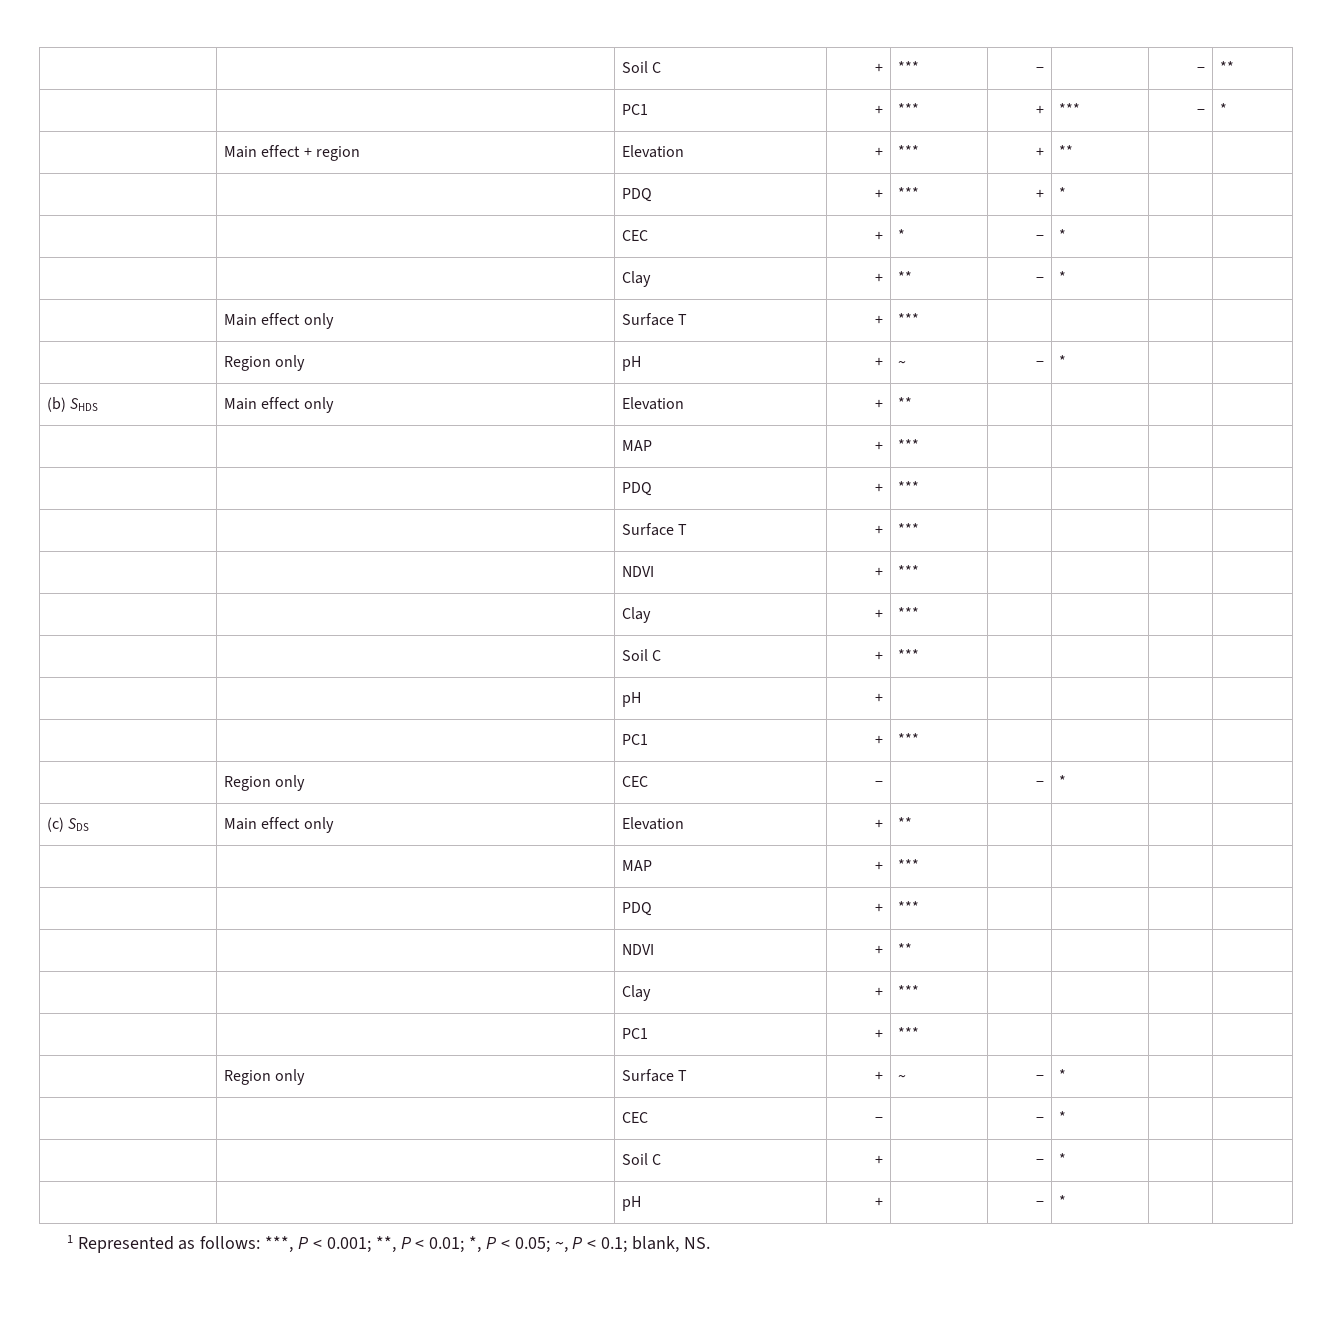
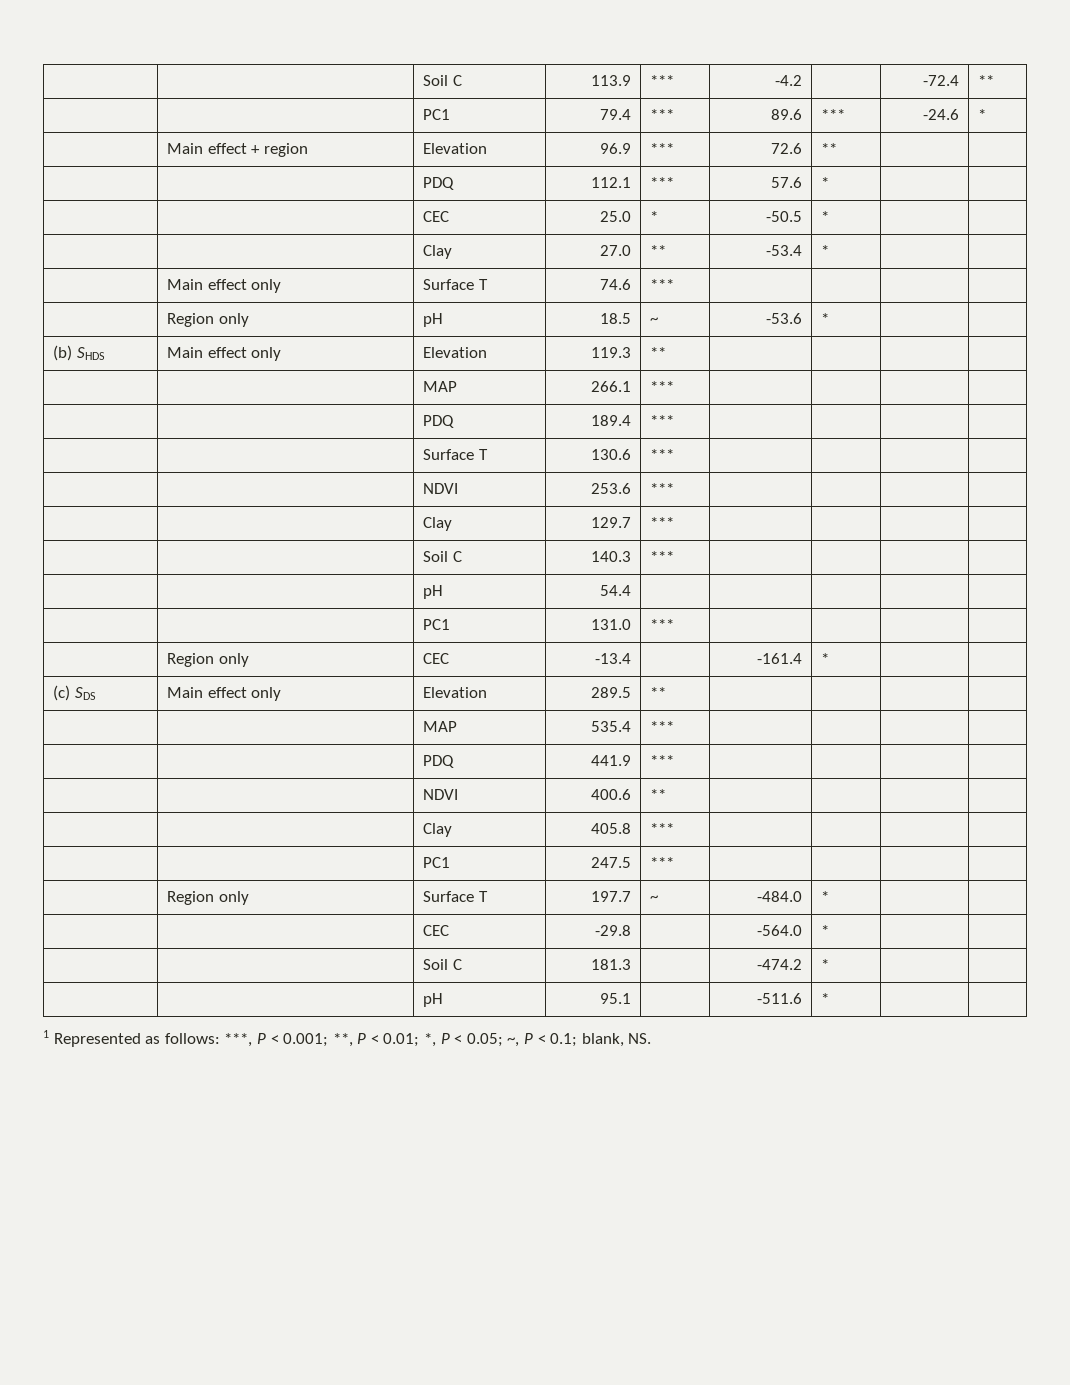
- | | Soil C | + | *** | − | | − | **
+ | | Soil C | 113.9 | *** | -4.2 | | -72.4 | **
- | | PC1 | + | *** | + | *** | − | *
+ | | PC1 | 79.4 | *** | 89.6 | *** | -24.6 | *
- | Main effect + region | Elevation | + | *** | + | ** | |
+ | Main effect + region | Elevation | 96.9 | *** | 72.6 | ** | |
- | | PDQ | + | *** | + | * | |
- | | CEC | + | * | − | * | |
+ | | PDQ | 112.1 | *** | 57.6 | * | |
+ | | CEC | 25.0 | * | -50.5 | * | |
- | | Clay | + | ** | − | * | |
+ | | Clay | 27.0 | ** | -53.4 | * | |
- | Main effect only | Surface T | + | *** | | | |
+ | Main effect only | Surface T | 74.6 | *** | | | |
- | Region only | pH | + | ~ | − | * | |
+ | Region only | pH | 18.5 | ~ | -53.6 | * | |
- (b) SHDS | Main effect only | Elevation | + | ** | | | |
- | | MAP | + | *** | | | |
- | | PDQ | + | *** | | | |
+ (b) SHDS | Main effect only | Elevation | 119.3 | ** | | | |
+ | | MAP | 266.1 | *** | | | |
+ | | PDQ | 189.4 | *** | | | |
- | | Surface T | + | *** | | | |
- | | NDVI | + | *** | | | |
- | | Clay | + | *** | | | |
+ | | Surface T | 130.6 | *** | | | |
+ | | NDVI | 253.6 | *** | | | |
+ | | Clay | 129.7 | *** | | | |
- | | Soil C | + | *** | | | |
+ | | Soil C | 140.3 | *** | | | |
- | | pH | + | | | | |
- | | PC1 | + | *** | | | |
+ | | pH | 54.4 | | | | |
+ | | PC1 | 131.0 | *** | | | |
- | Region only | CEC | − | | − | * | |
+ | Region only | CEC | -13.4 | | -161.4 | * | |
- (c) SDS | Main effect only | Elevation | + | ** | | | |
- | | MAP | + | *** | | | |
- | | PDQ | + | *** | | | |
- | | NDVI | + | ** | | | |
- | | Clay | + | *** | | | |
- | | PC1 | + | *** | | | |
+ (c) SDS | Main effect only | Elevation | 289.5 | ** | | | |
+ | | MAP | 535.4 | *** | | | |
+ | | PDQ | 441.9 | *** | | | |
+ | | NDVI | 400.6 | ** | | | |
+ | | Clay | 405.8 | *** | | | |
+ | | PC1 | 247.5 | *** | | | |
- | Region only | Surface T | + | ~ | − | * | |
- | | CEC | − | | − | * | |
+ | Region only | Surface T | 197.7 | ~ | -484.0 | * | |
+ | | CEC | -29.8 | | -564.0 | * | |
- | | Soil C | + | | − | * | |
+ | | Soil C | 181.3 | | -474.2 | * | |
- | | pH | + | | − | * | |
+ | | pH | 95.1 | | -511.6 | * | |

